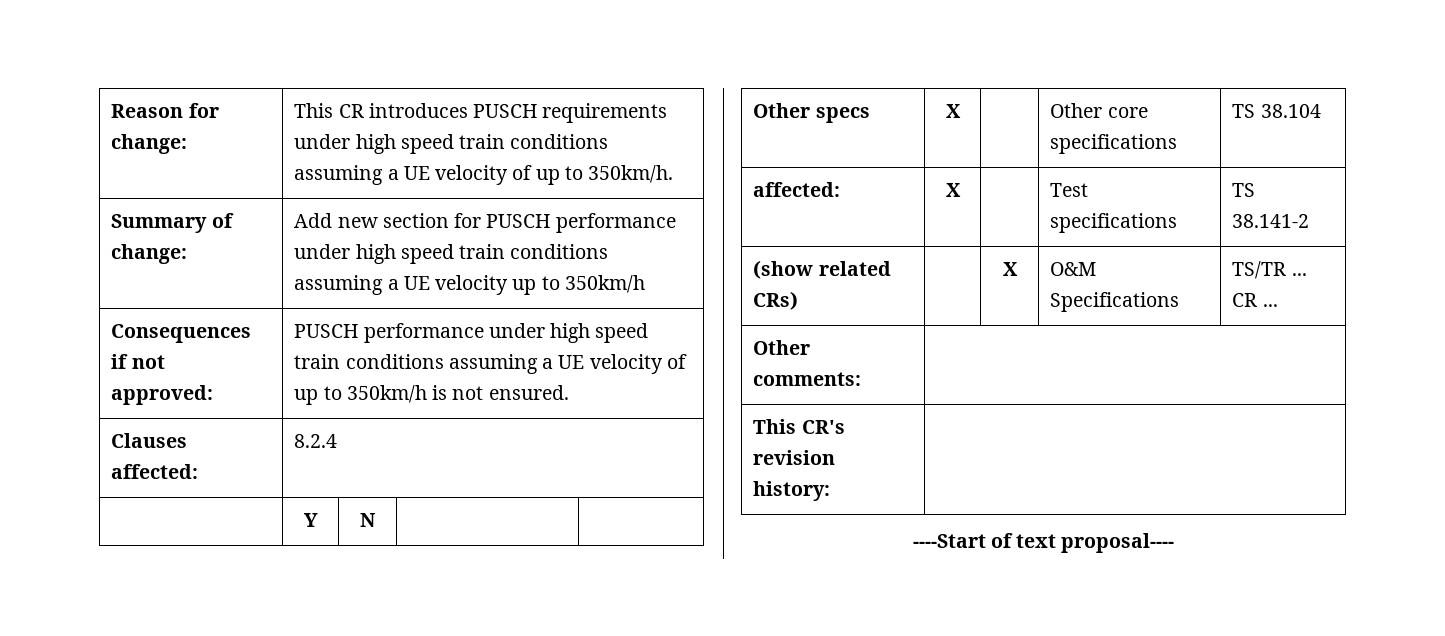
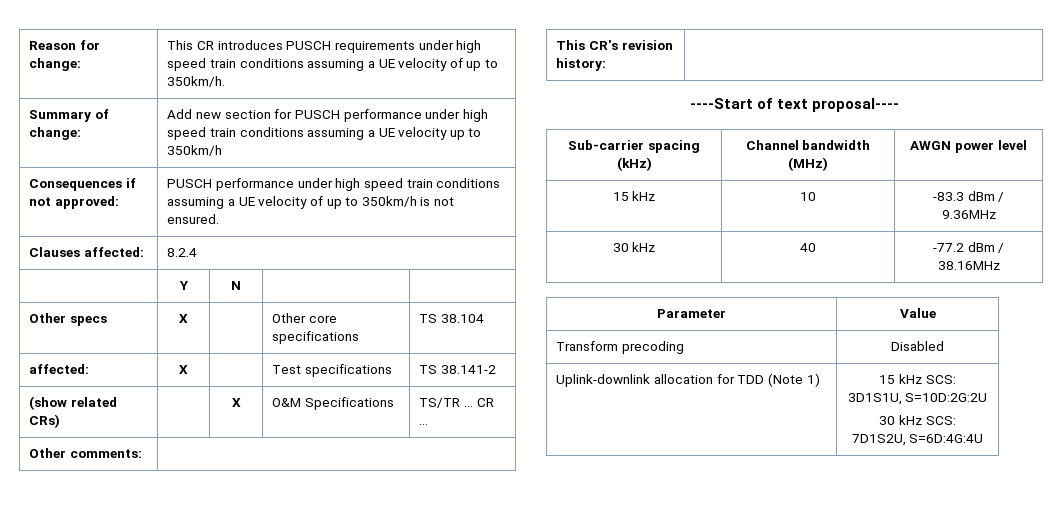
+ Sub-carrier spacing (kHz) | Channel bandwidth (MHz) | AWGN power level
+ 15 kHz | 10 | -83.3 dBm / 9.36MHz
+ 30 kHz | 40 | -77.2 dBm / 38.16MHz
+ Parameter | Value
+ Transform precoding | Disabled
+ Uplink-downlink allocation for TDD (Note 1) | 15 kHz SCS:
+ 3D1S1U, S=10D:2G:2U
+ 30 kHz SCS:
+ 7D1S2U, S=6D:4G:4U

